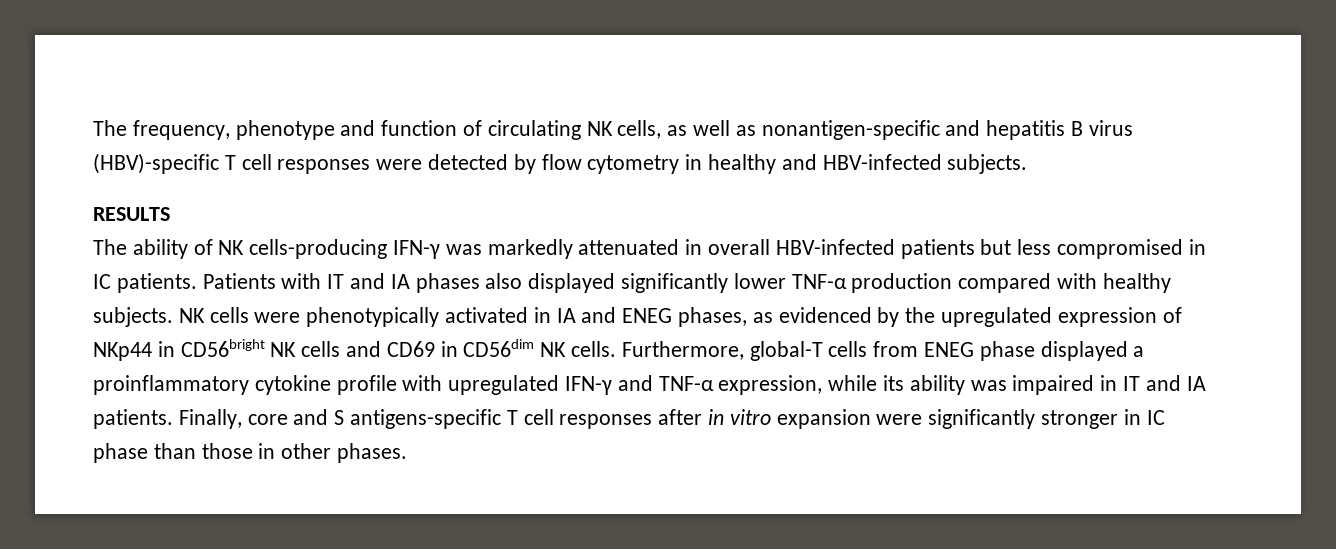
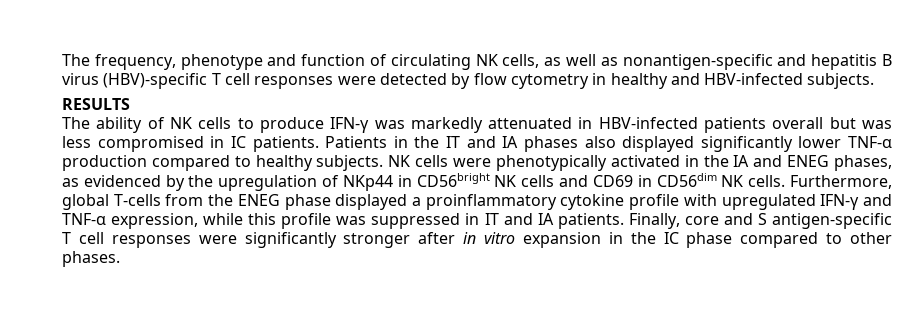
- The ability of NK cells-producing IFN-γ was markedly attenuated in overall HBV-infected patients but less compromised in IC patients.
+ The ability of NK cells to produce IFN-γ was markedly attenuated in HBV-infected patients overall but was less compromised in IC patients.
- Patients with IT and IA phases also displayed significantly lower TNF-α production compared with healthy subjects.
+ Patients in the IT and IA phases also displayed significantly lower TNF-α production compared to healthy subjects.
- NK cells were phenotypically activated in IA and ENEG phases, as evidenced by the upregulated expression of NKp44 in CD56bright NK cells and CD69 in CD56dim NK cells.
+ NK cells were phenotypically activated in the IA and ENEG phases, as evidenced by the upregulation of NKp44 in CD56bright NK cells and CD69 in CD56dim NK cells.
- Furthermore, global-T cells from ENEG phase displayed a proinflammatory cytokine profile with upregulated IFN-γ and TNF-α expression, while its ability was impaired in IT and IA patients.
+ Furthermore, global T-cells from the ENEG phase displayed a proinflammatory cytokine profile with upregulated IFN-γ and TNF-α expression, while this profile was suppressed in IT and IA patients.
- Finally, core and S antigens-specific T cell responses after in vitro expansion were significantly stronger in IC phase than those in other phases.
+ Finally, core and S antigen-specific T cell responses were significantly stronger after in vitro expansion in the IC phase compared to other phases.

